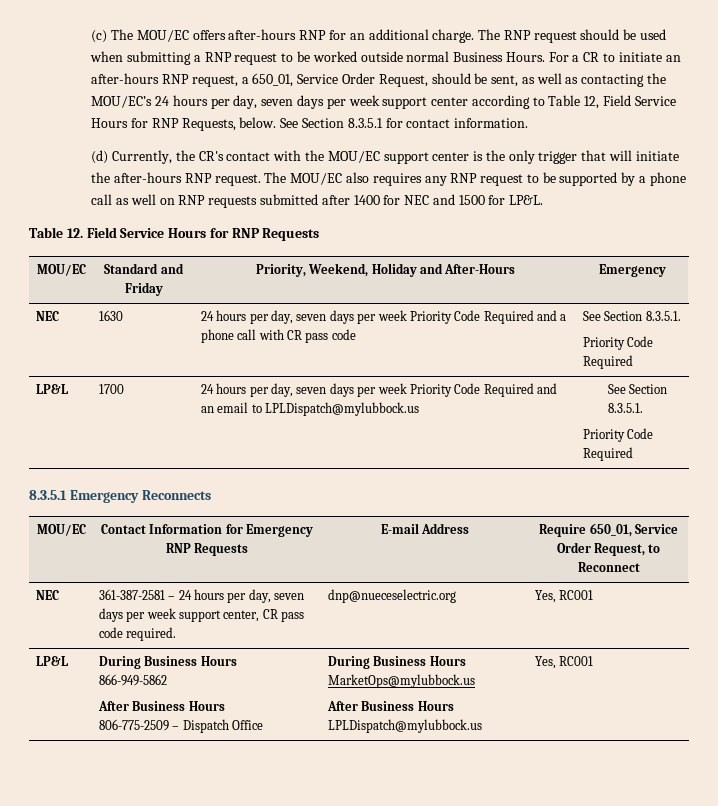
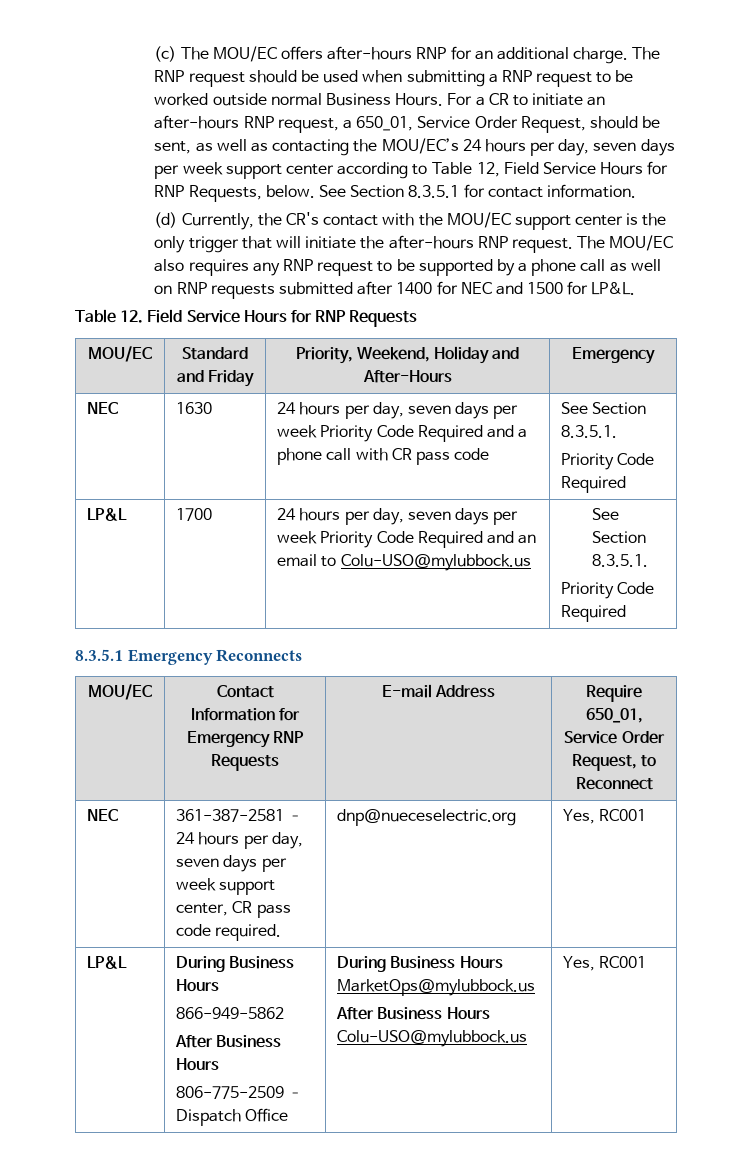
- LP&L | 1700 | 24 hours per day, seven days per week Priority Code Required and an email to LPLDispatch@mylubbock.us | See Section 8.3.5.1.
+ LP&L | 1700 | 24 hours per day, seven days per week Priority Code Required and an email to Colu-USO@mylubbock.us | See Section 8.3.5.1.
  LP&L | During Business Hours
  866-949-5862
  After Business Hours
  806-775-2509 – Dispatch Office | During Business Hours MarketOps@mylubbock.us
- After Business Hours LPLDispatch@mylubbock.us | Yes, RC001
+ After Business Hours Colu-USO@mylubbock.us | Yes, RC001

